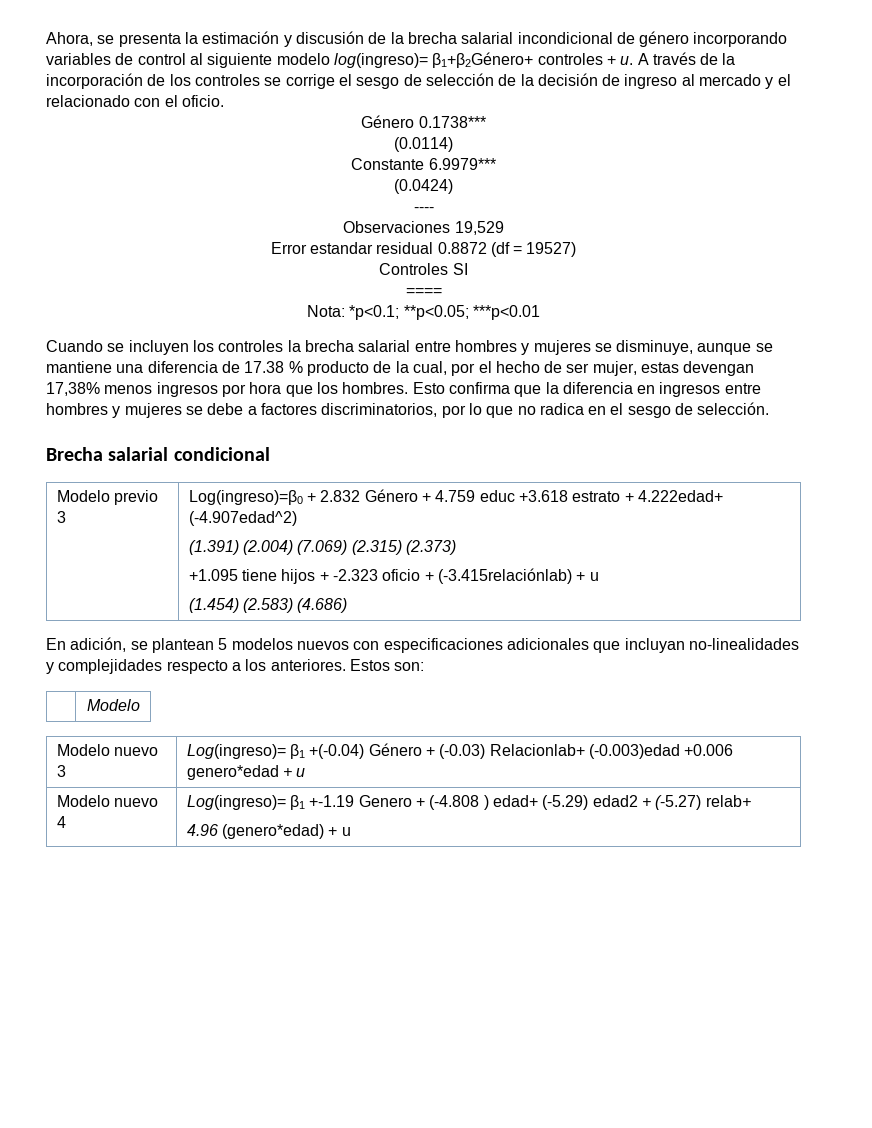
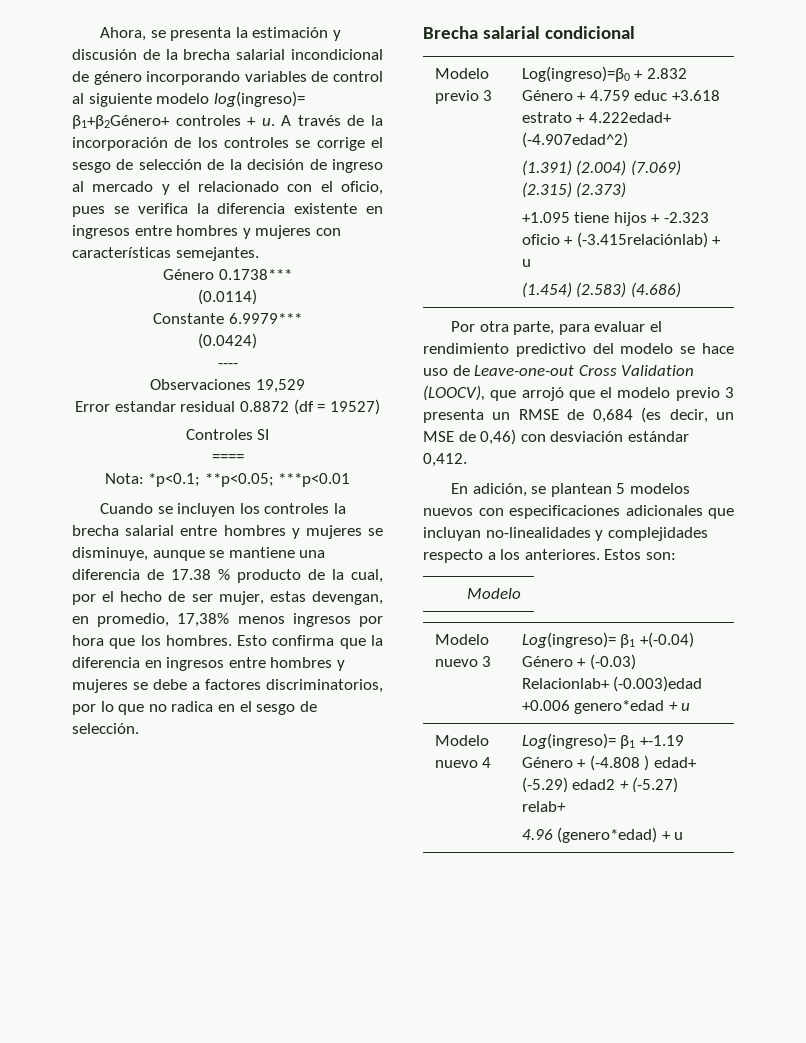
- A través de la incorporación de los controles se corrige el sesgo de selección de la decisión de ingreso al mercado y el relacionado con el oficio.
+ A través de la incorporación de los controles se corrige el sesgo de selección de la decisión de ingreso al mercado y el relacionado con el oficio, pues se verifica la diferencia existente en ingresos entre hombres y mujeres con características semejantes.
- Cuando se incluyen los controles la brecha salarial entre hombres y mujeres se disminuye, aunque se mantiene una diferencia de 17.38 % producto de la cual, por el hecho de ser mujer, estas devengan 17,38% menos ingresos por hora que los hombres.
+ Cuando se incluyen los controles la brecha salarial entre hombres y mujeres se disminuye, aunque se mantiene una diferencia de 17.38 % producto de la cual, por el hecho de ser mujer, estas devengan, en promedio, 17,38% menos ingresos por hora que los hombres.
+ Por otra parte, para evaluar el rendimiento predictivo del modelo se hace uso de Leave-one-out Cross Validation (LOOCV), que arrojó que el modelo previo 3 presenta un RMSE de 0,684 (es decir, un MSE de 0,46) con desviación estándar 0,412.
- Modelo nuevo 4 | Log(ingreso)= β1 +-1.19 Genero + (-4.808 ) edad+ (-5.29) edad2 + (-5.27) relab+
+ Modelo nuevo 4 | Log(ingreso)= β1 +-1.19 Género + (-4.808 ) edad+ (-5.29) edad2 + (-5.27) relab+

